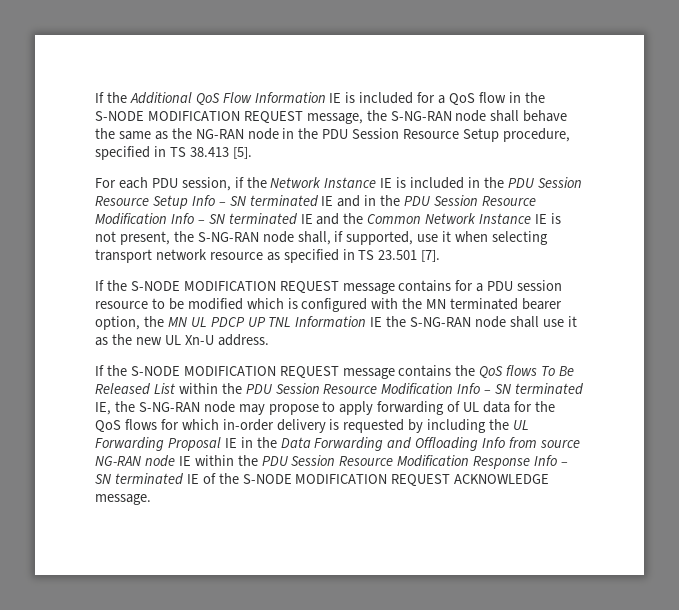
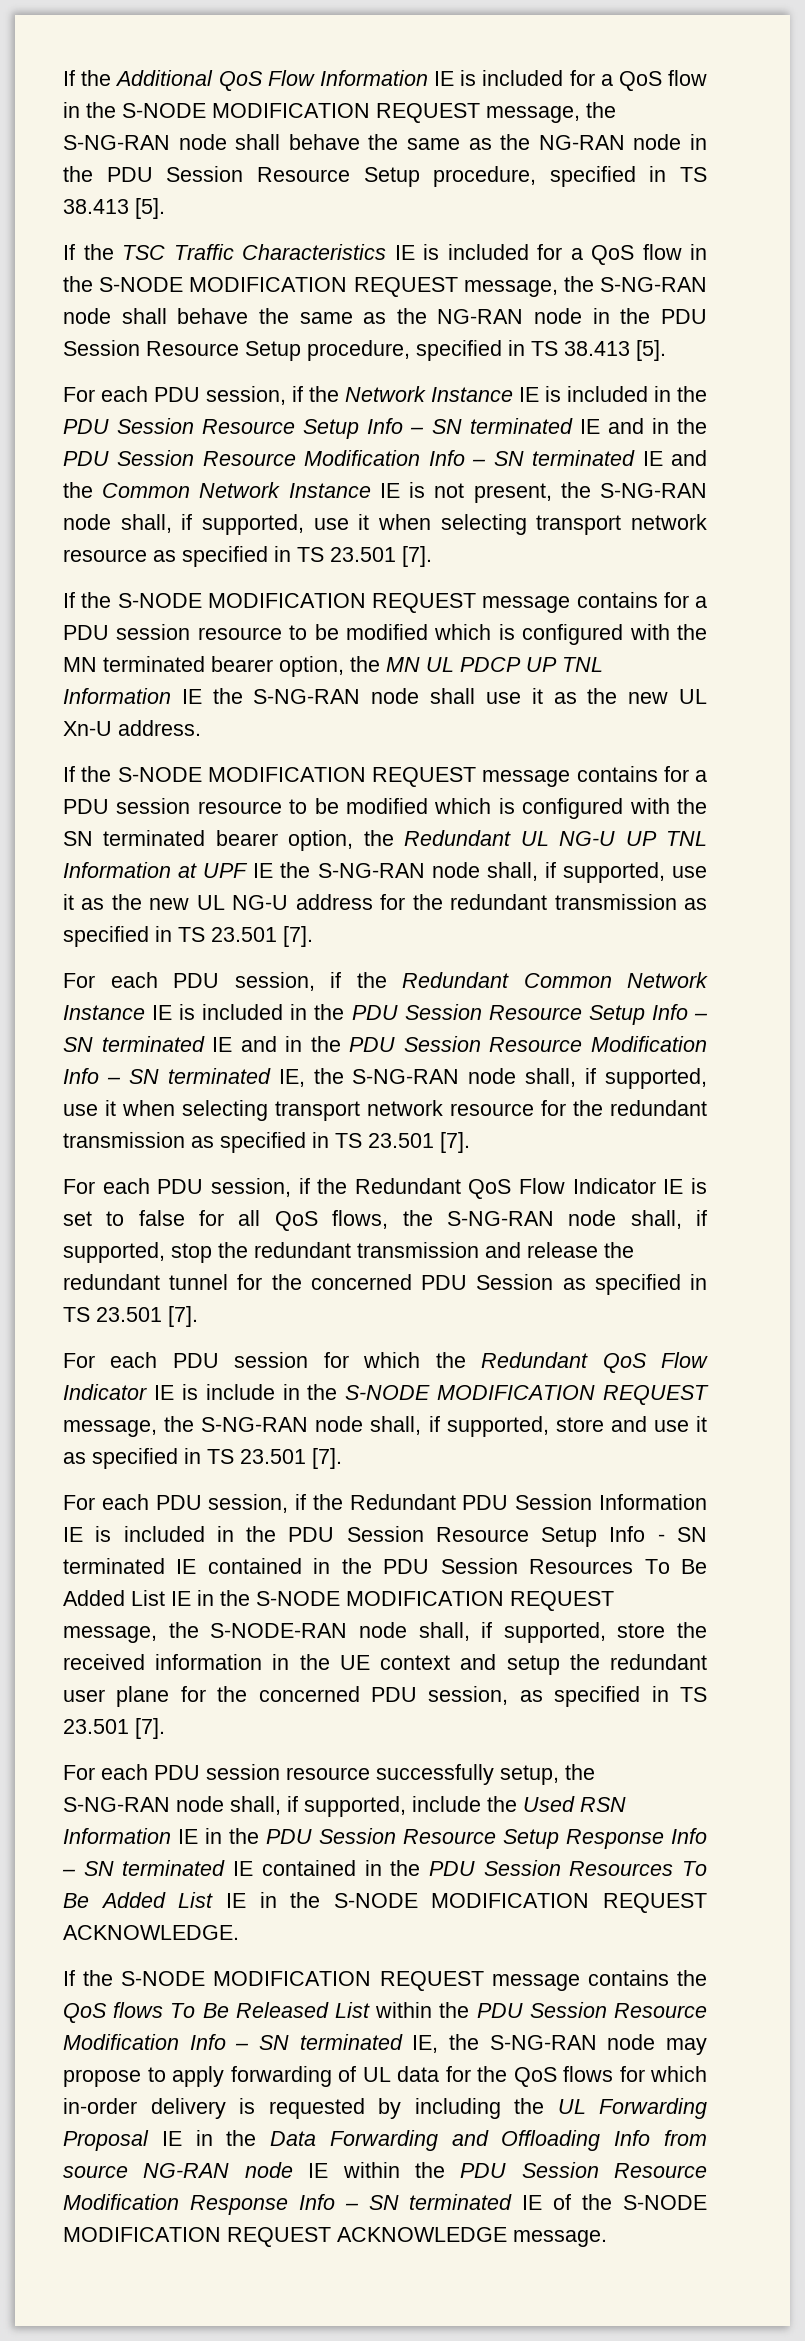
+ If the TSC Traffic Characteristics IE is included for a QoS flow in the S-NODE MODIFICATION REQUEST message, the S-NG-RAN node shall behave the same as the NG-RAN node in the PDU Session Resource Setup procedure, specified in TS 38.413 [5].
+ If the S-NODE MODIFICATION REQUEST message contains for a PDU session resource to be modified which is configured with the SN terminated bearer option, the Redundant UL NG-U UP TNL Information at UPF IE the S-NG-RAN node shall, if supported, use it as the new UL NG-U address for the redundant transmission as specified in TS 23.501 [7].
+ For each PDU session, if the Redundant Common Network Instance IE is included in the PDU Session Resource Setup Info – SN terminated IE and in the PDU Session Resource Modification Info – SN terminated IE, the S-NG-RAN node shall, if supported, use it when selecting transport network resource for the redundant transmission as specified in TS 23.501 [7].
+ For each PDU session, if the Redundant QoS Flow Indicator IE is set to false for all QoS flows, the S-NG-RAN node shall, if supported, stop the redundant transmission and release the redundant tunnel for the concerned PDU Session as specified in TS 23.501 [7].
+ For each PDU session for which the Redundant QoS Flow Indicator IE is include in the S-NODE MODIFICATION REQUEST message, the S-NG-RAN node shall, if supported, store and use it as specified in TS 23.501 [7].
+ For each PDU session, if the Redundant PDU Session Information IE is included in the PDU Session Resource Setup Info - SN terminated IE contained in the PDU Session Resources To Be Added List IE in the S-NODE MODIFICATION REQUEST message, the S-NODE-RAN node shall, if supported, store the received information in the UE context and setup the redundant user plane for the concerned PDU session, as specified in TS 23.501 [7].
+ For each PDU session resource successfully setup, the S-NG-RAN node shall, if supported, include the Used RSN Information IE in the PDU Session Resource Setup Response Info – SN terminated IE contained in the PDU Session Resources To Be Added List IE in the S-NODE MODIFICATION REQUEST ACKNOWLEDGE.

